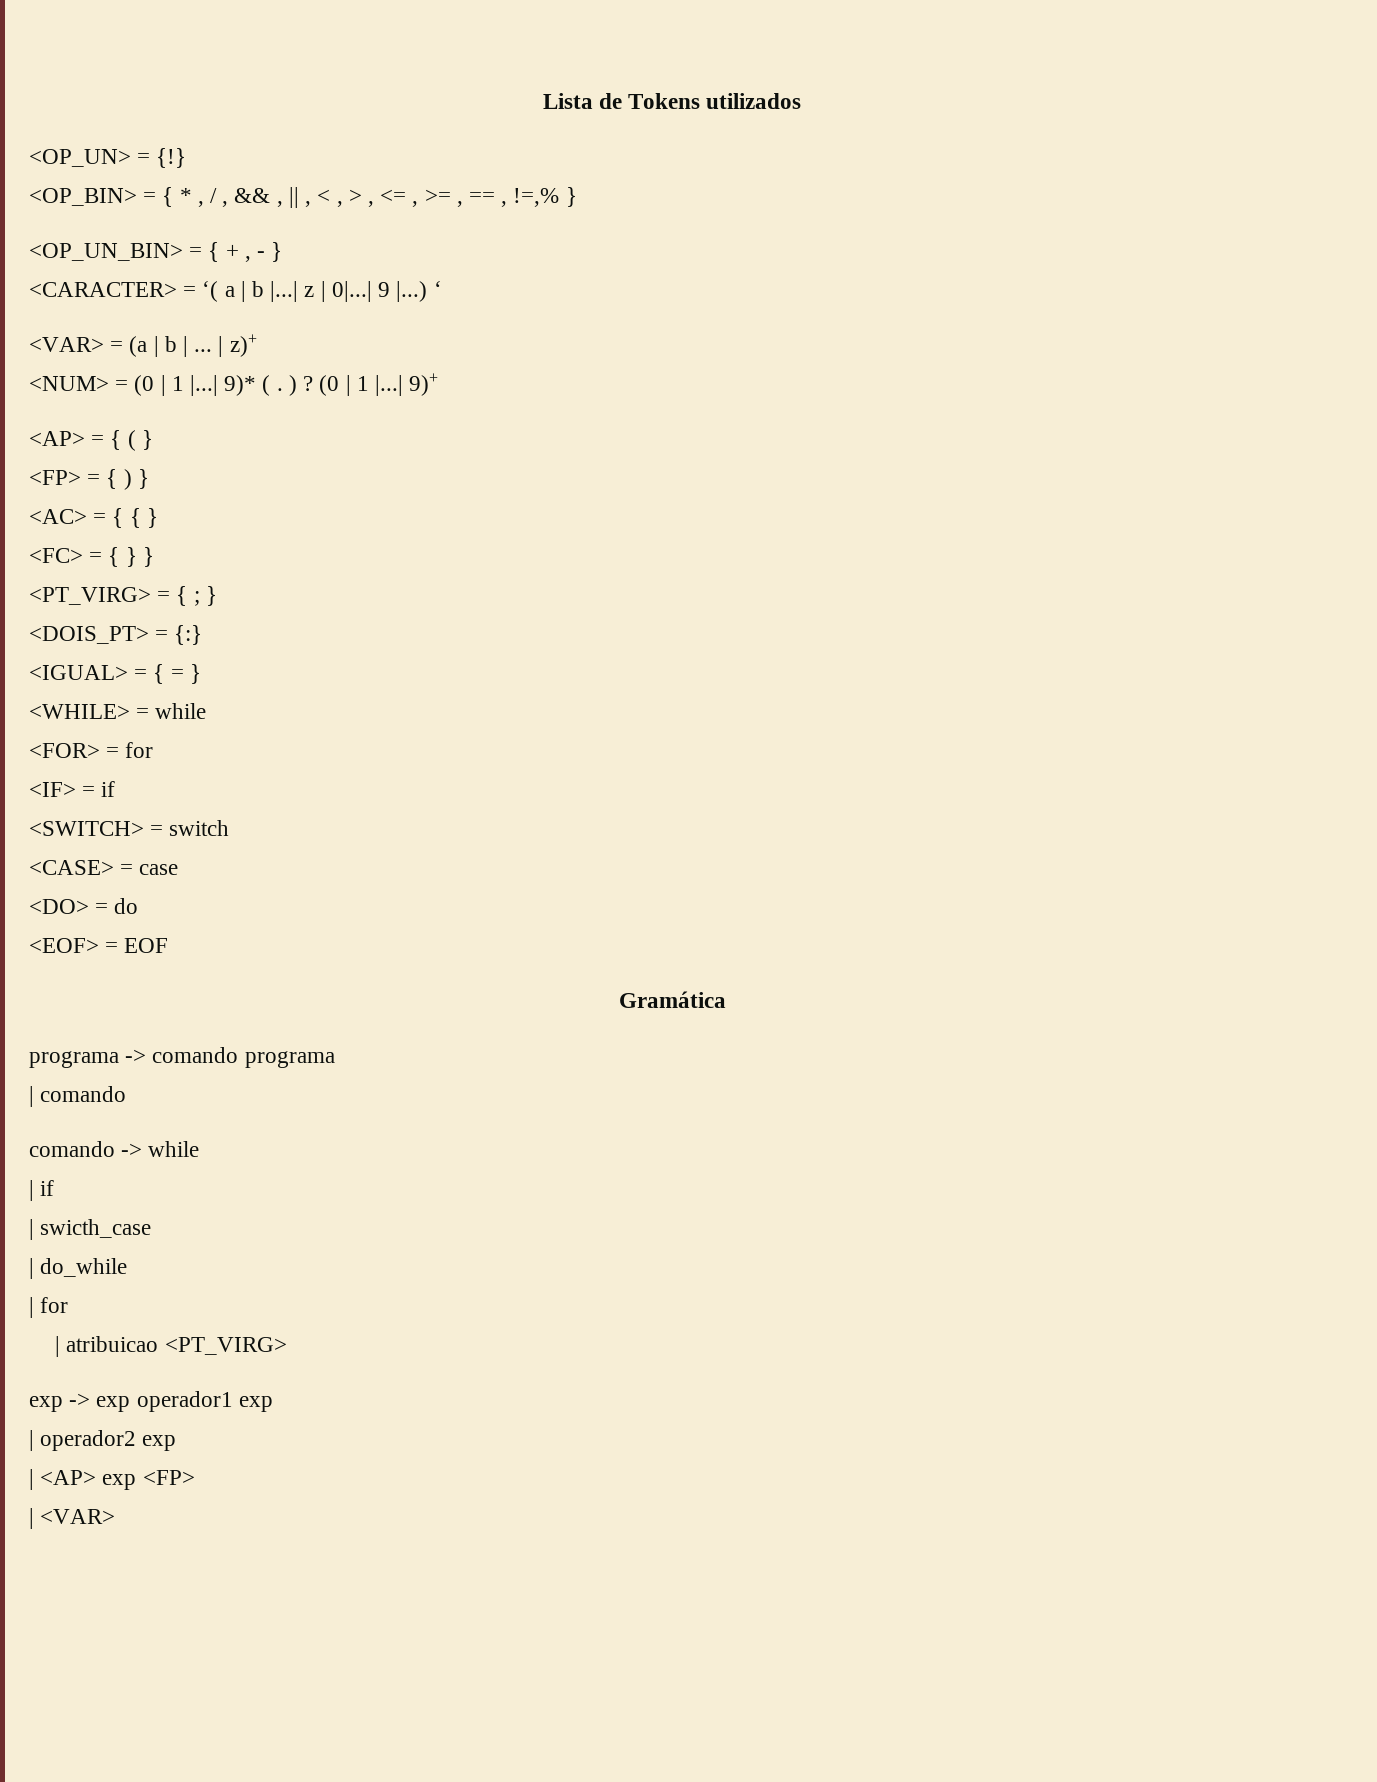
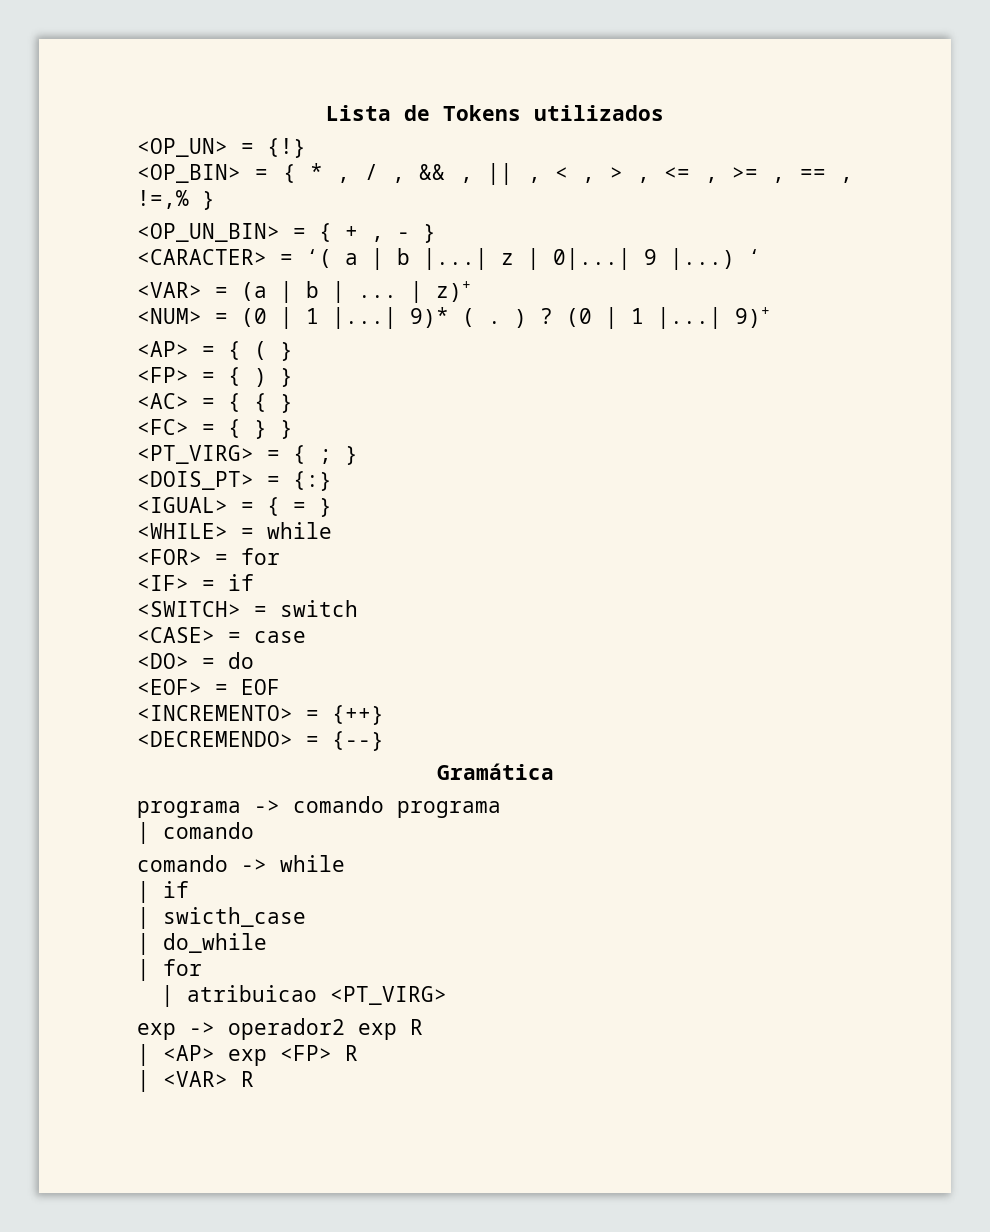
+ <INCREMENTO> = {++}
+ <DECREMENDO> = {--}
- exp -> exp operador1 exp
- | operador2 exp
+ exp -> operador2 exp R
- | <AP> exp <FP>
+ | <AP> exp <FP> R
- | <VAR>
+ | <VAR> R

